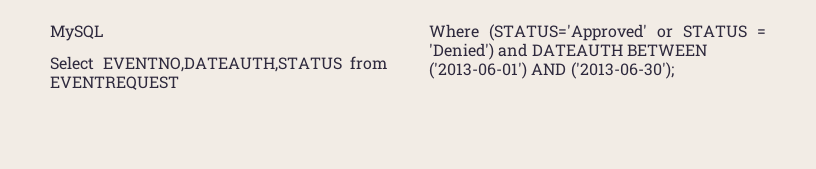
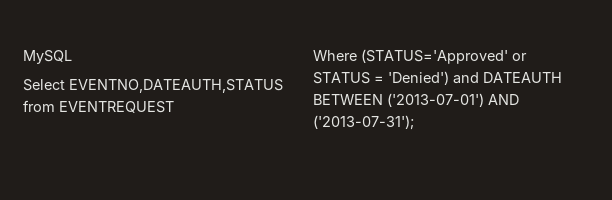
- Where (STATUS='Approved' or STATUS = 'Denied') and DATEAUTH BETWEEN ('2013-06-01') AND ('2013-06-30');
+ Where (STATUS='Approved' or STATUS = 'Denied') and DATEAUTH BETWEEN ('2013-07-01') AND ('2013-07-31');

